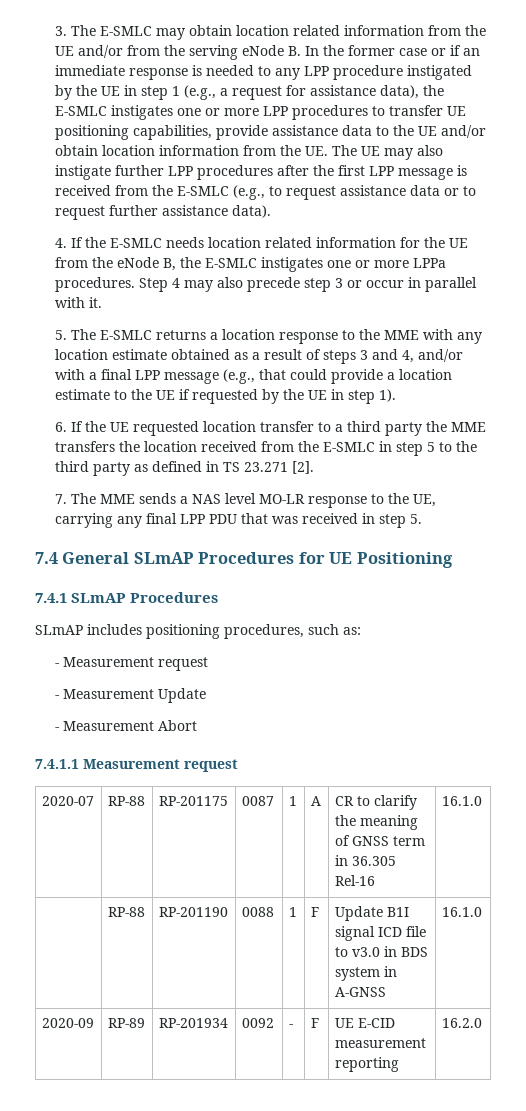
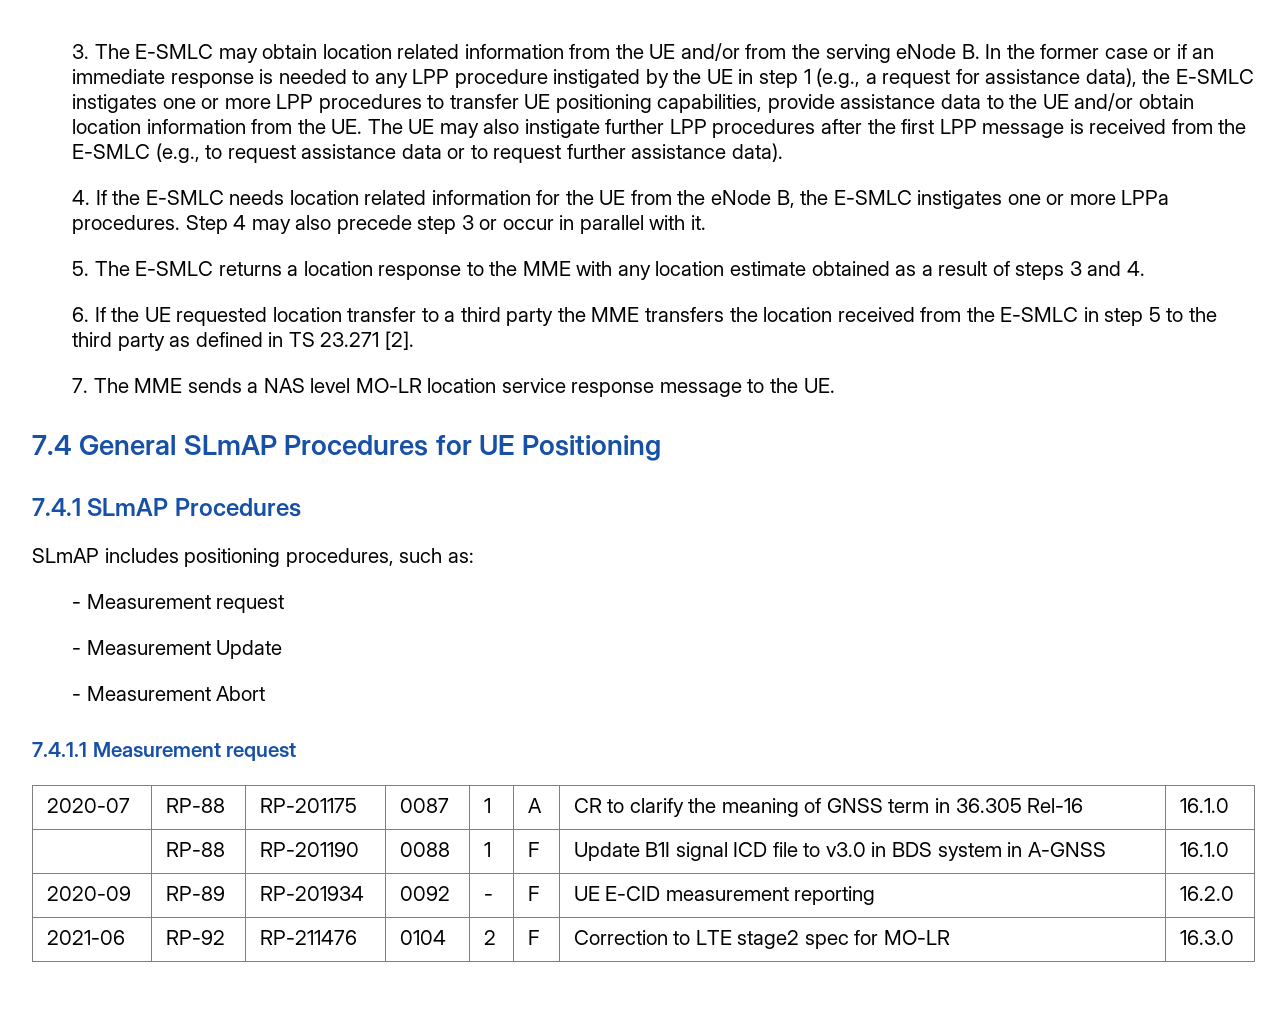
- 5. The E-SMLC returns a location response to the MME with any location estimate obtained as a result of steps 3 and 4, and/or with a final LPP message (e.g., that could provide a location estimate to the UE if requested by the UE in step 1).
+ 5. The E-SMLC returns a location response to the MME with any location estimate obtained as a result of steps 3 and 4.
- 7. The MME sends a NAS level MO-LR response to the UE, carrying any final LPP PDU that was received in step 5.
+ 7. The MME sends a NAS level MO-LR location service response message to the UE.
+ 2021-06 | RP-92 | RP-211476 | 0104 | 2 | F | Correction to LTE stage2 spec for MO-LR | 16.3.0

